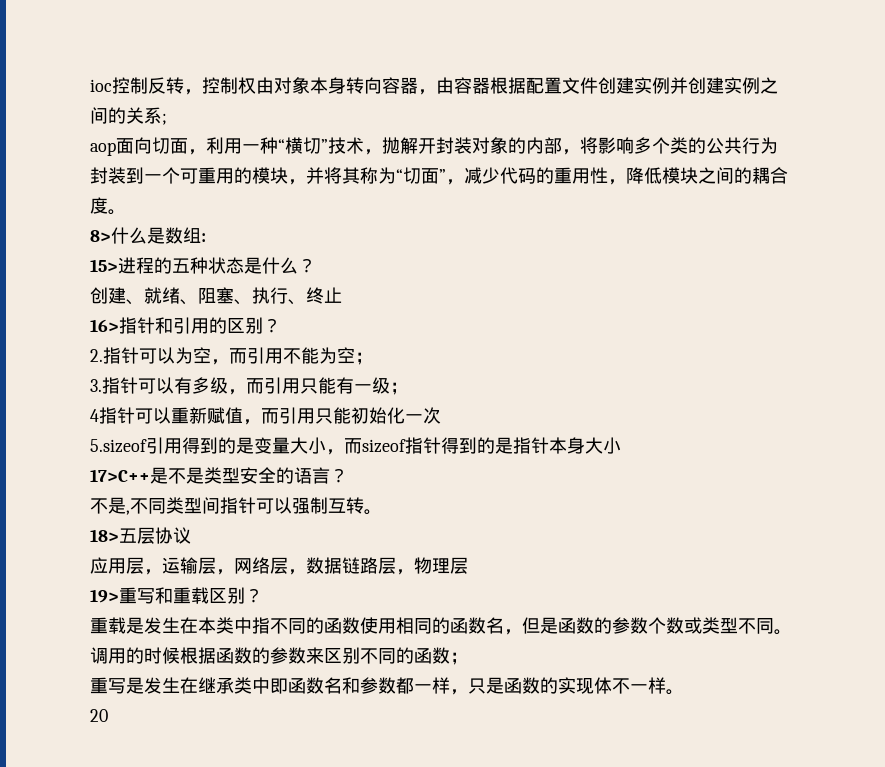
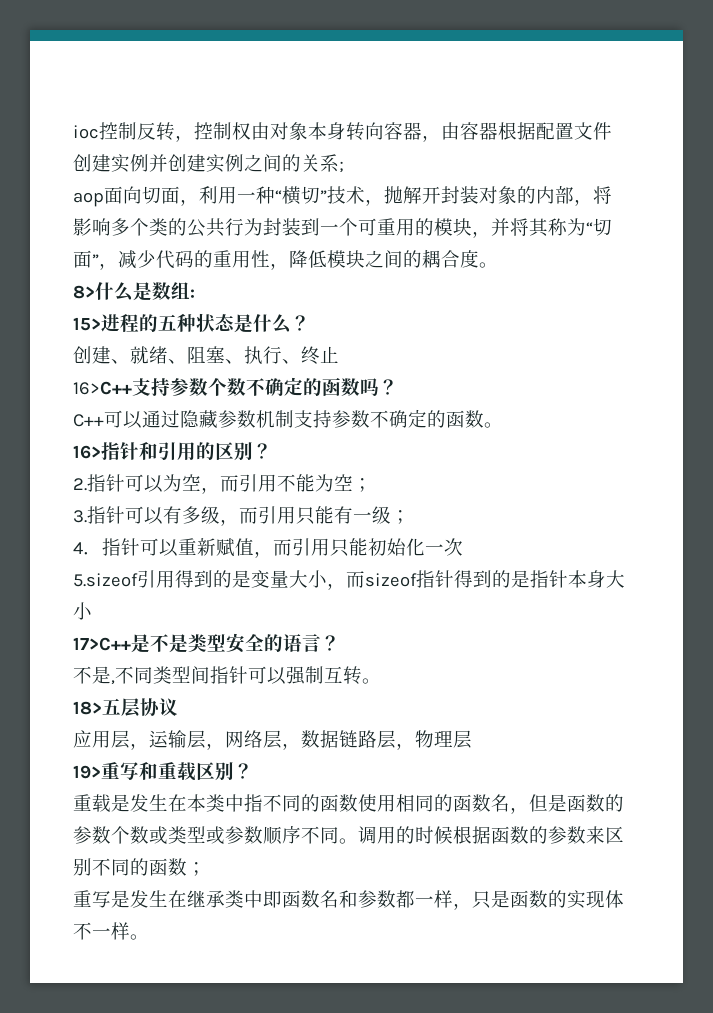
+ 16>C++支持参数个数不确定的函数吗？
+ C++可以通过隐藏参数机制支持参数不确定的函数。
- 4指针可以重新赋值，而引用只能初始化一次
+ 4．指针可以重新赋值，而引用只能初始化一次
- 重载是发生在本类中指不同的函数使用相同的函数名，但是函数的参数个数或类型不同。
+ 重载是发生在本类中指不同的函数使用相同的函数名，但是函数的参数个数或类型或参数顺序不同。
- 20

